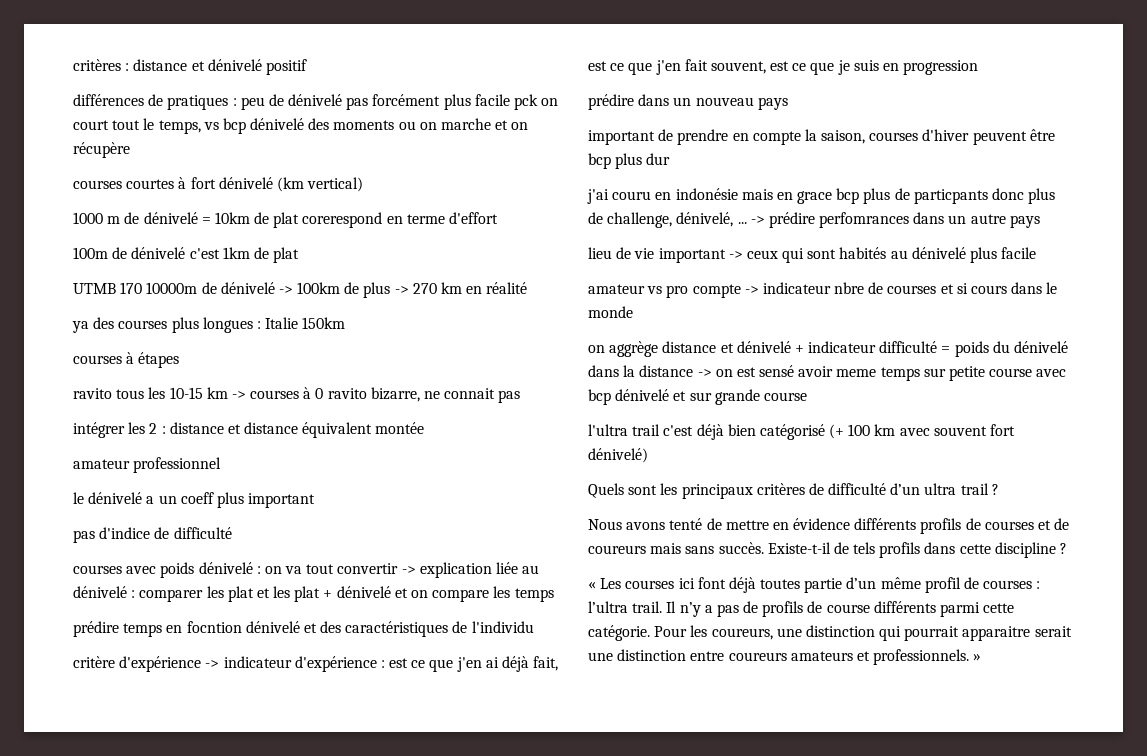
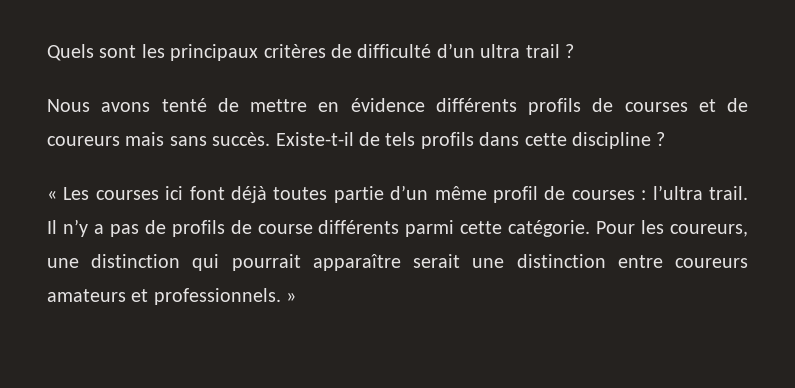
- critères : distance et dénivelé positif
- différences de pratiques : peu de dénivelé pas forcément plus facile pck on court tout le temps, vs bcp dénivelé des moments ou on marche et on récupère
- courses courtes à fort dénivelé (km vertical)
- 1000 m de dénivelé = 10km de plat corerespond en terme d'effort
- 100m de dénivelé c'est 1km de plat
- UTMB 170 10000m de dénivelé -> 100km de plus -> 270 km en réalité
- ya des courses plus longues : Italie 150km
- courses à étapes
- ravito tous les 10-15 km -> courses à 0 ravito bizarre, ne connait pas
- intégrer les 2 : distance et distance équivalent montée
- amateur professionnel
- le dénivelé a un coeff plus important
- pas d'indice de difficulté
- courses avec poids dénivelé : on va tout convertir -> explication liée au dénivelé : comparer les plat et les plat + dénivelé et on compare les temps
- prédire temps en focntion dénivelé et des caractéristiques de l'individu
- critère d'expérience -> indicateur d'expérience : est ce que j'en ai déjà fait, est ce que j'en fait souvent, est ce que je suis en progression
- prédire dans un nouveau pays
- important de prendre en compte la saison, courses d'hiver peuvent être bcp plus dur
- j'ai couru en indonésie mais en grace bcp plus de particpants donc plus de challenge, dénivelé, ... -> prédire perfomrances dans un autre pays
- lieu de vie important -> ceux qui sont habités au dénivelé plus facile
- amateur vs pro compte -> indicateur nbre de courses et si cours dans le monde
- on aggrège distance et dénivelé + indicateur difficulté = poids du dénivelé dans la distance -> on est sensé avoir meme temps sur petite course avec bcp dénivelé et sur grande course
- l'ultra trail c'est déjà bien catégorisé (+ 100 km avec souvent fort dénivelé)
- Pour les coureurs, une distinction qui pourrait apparaitre serait une distinction entre coureurs amateurs et professionnels. »
+ Pour les coureurs, une distinction qui pourrait apparaître serait une distinction entre coureurs amateurs et professionnels. »

